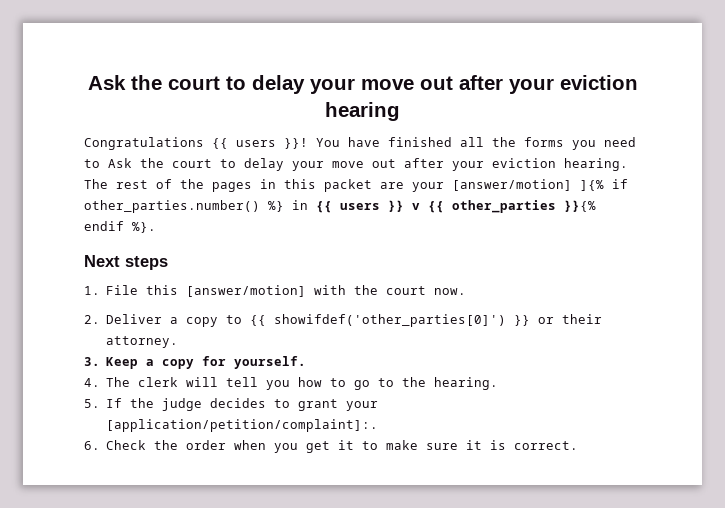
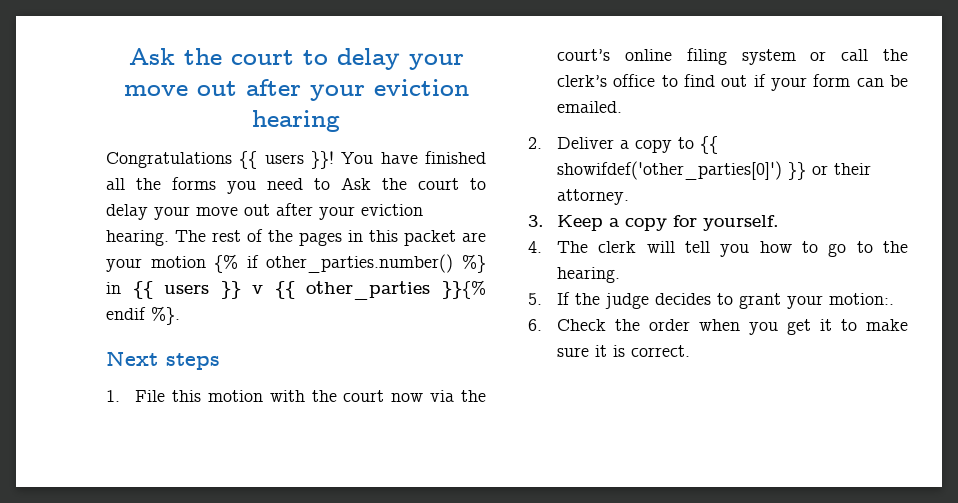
- The rest of the pages in this packet are your [answer/motion] ]{% if other_parties.number() %} in {{ users }} v {{ other_parties }}{% endif %}.
+ The rest of the pages in this packet are your motion {% if other_parties.number() %} in {{ users }} v {{ other_parties }}{% endif %}.
- 1. File this [answer/motion] with the court now.
+ 1. File this motion with the court now via the court’s online filing system or call the clerk’s office to find out if your form can be emailed.
- 5. If the judge decides to grant your [application/petition/complaint]:.
+ 5. If the judge decides to grant your motion:.

